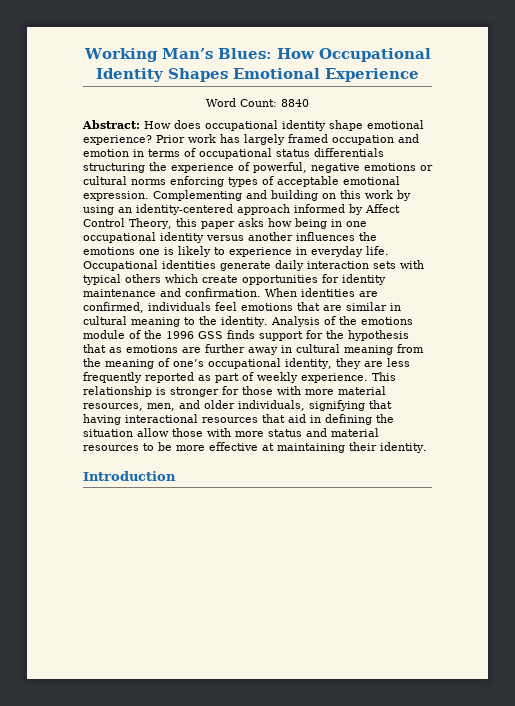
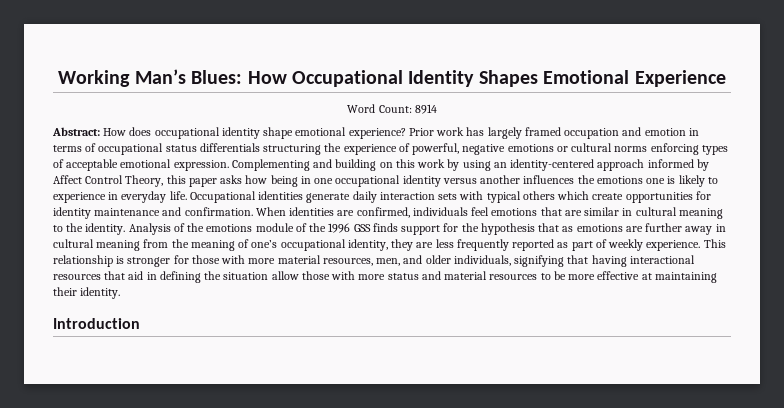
- Word Count: 8840
+ Word Count: 8914

